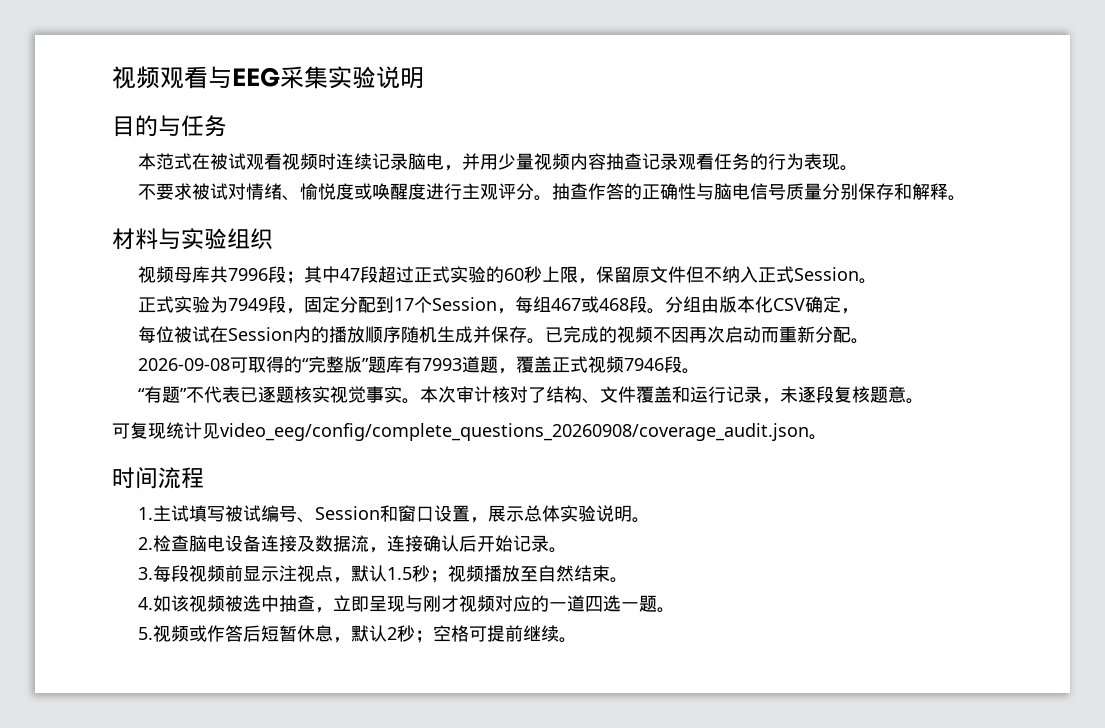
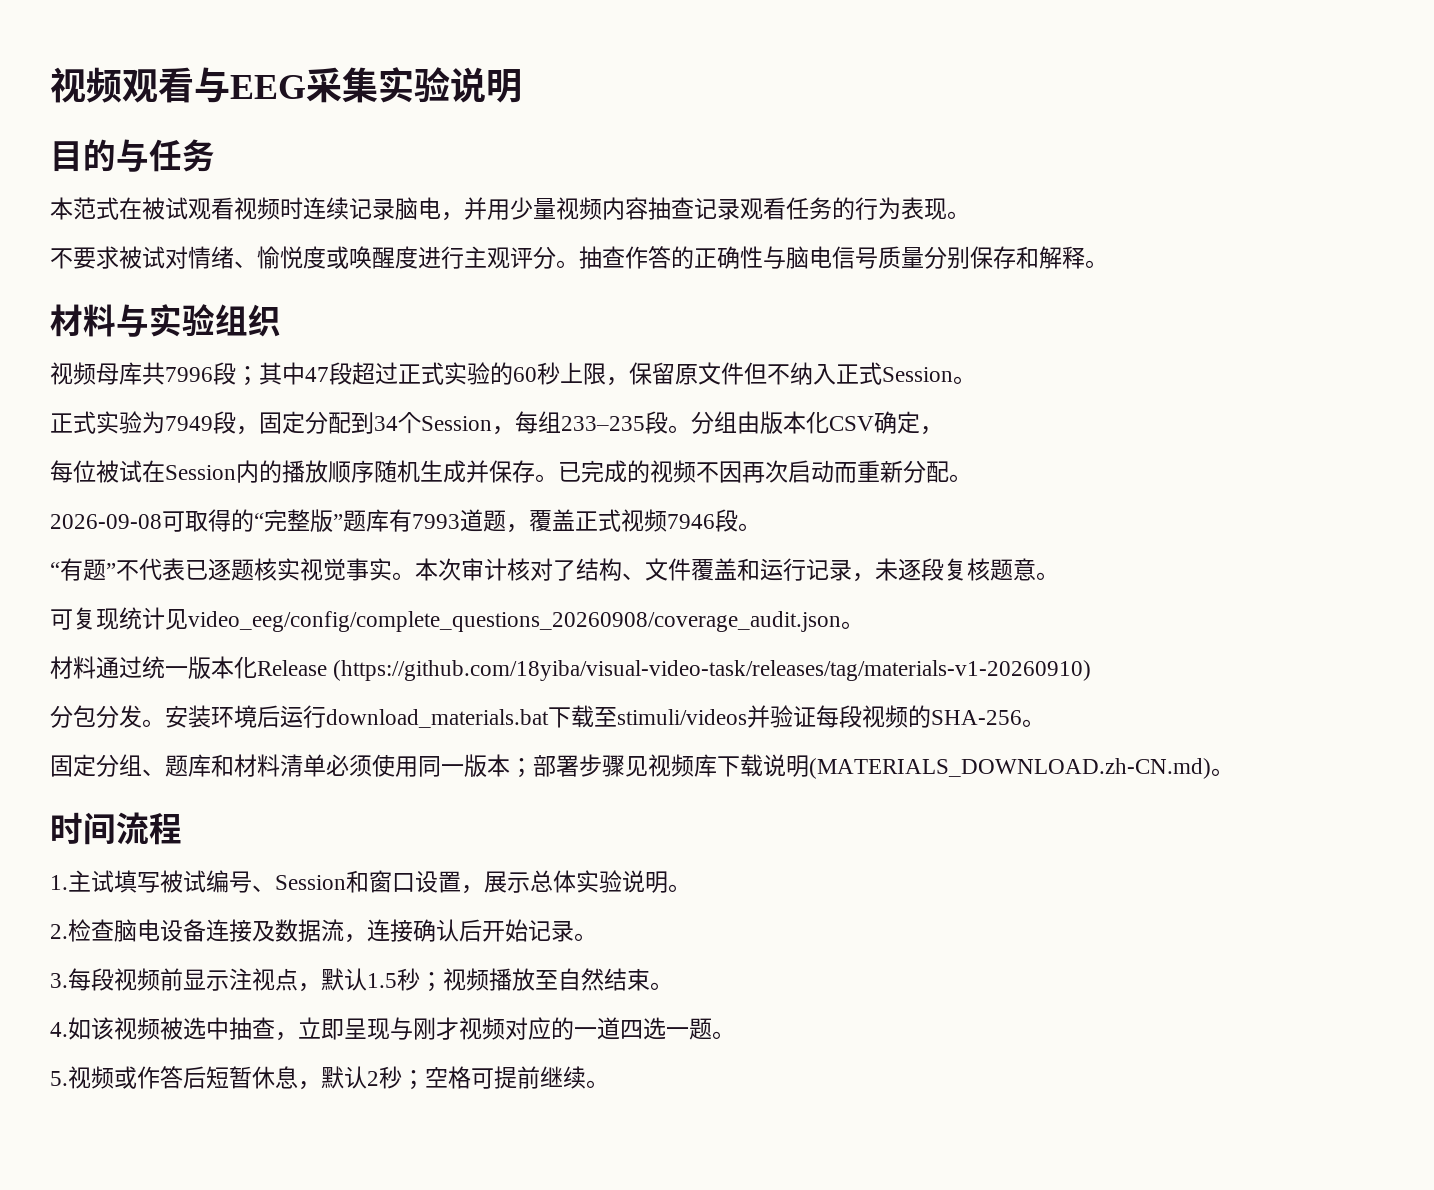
- 正式实验为7949段，固定分配到17个Session，每组467或468段。
+ 正式实验为7949段，固定分配到34个Session，每组233–235段。
+ 材料通过统一版本化Release (https://github.com/18yiba/visual-video-task/releases/tag/materials-v1-20260910)
+ 分包分发。安装环境后运行download_materials.bat下载至stimuli/videos并验证每段视频的SHA-256。
+ 固定分组、题库和材料清单必须使用同一版本；部署步骤见视频库下载说明(MATERIALS_DOWNLOAD.zh-CN.md)。

